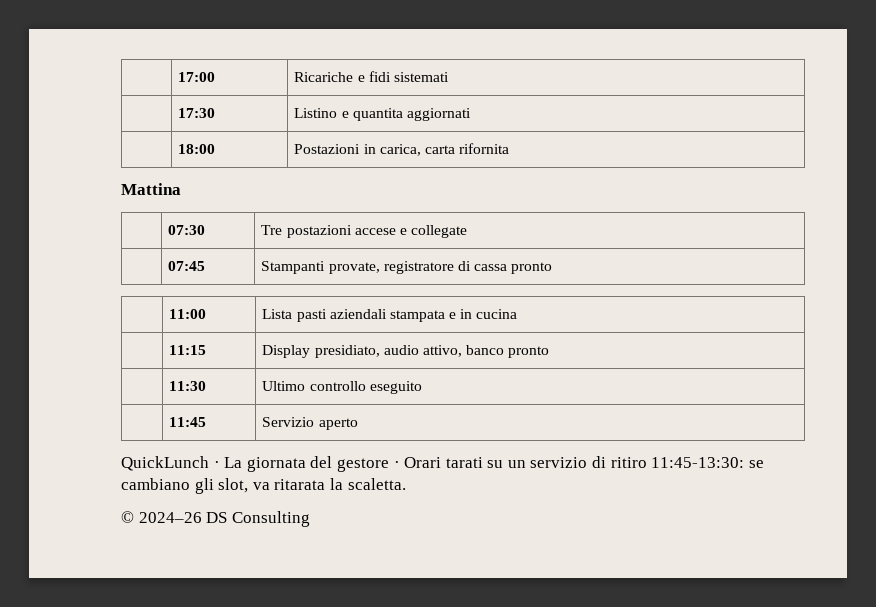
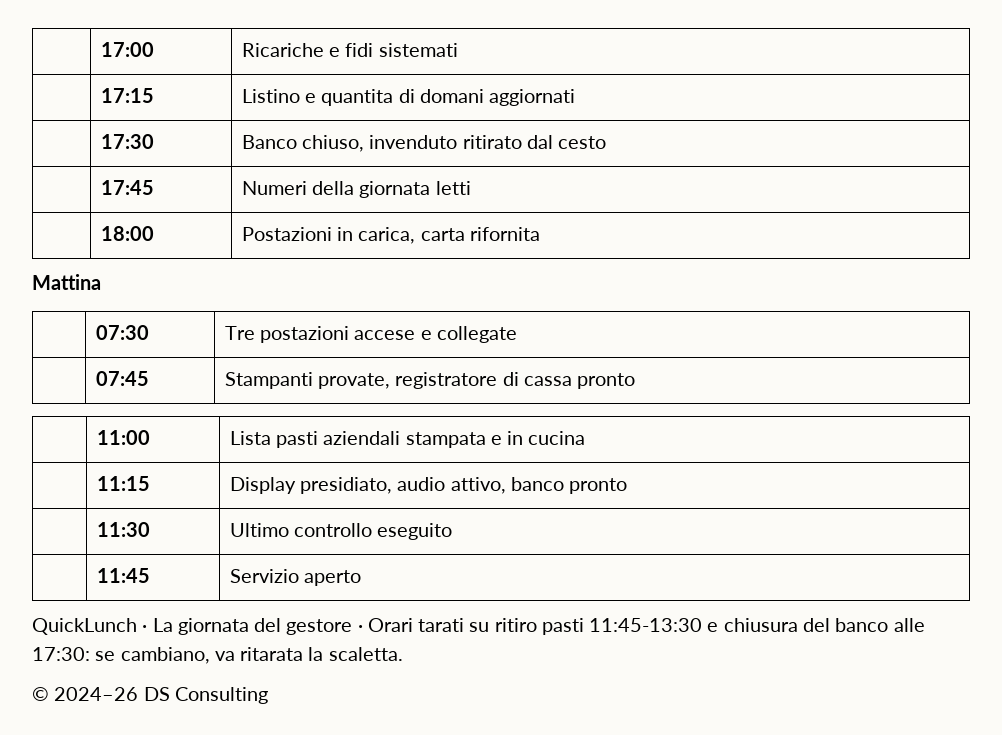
- | 17:30 | Listino e quantita aggiornati
+ | 17:15 | Listino e quantita di domani aggiornati
+ | 17:30 | Banco chiuso, invenduto ritirato dal cesto
+ | 17:45 | Numeri della giornata letti
- QuickLunch · La giornata del gestore · Orari tarati su un servizio di ritiro 11:45-13:30: se cambiano gli slot, va ritarata la scaletta.
+ QuickLunch · La giornata del gestore · Orari tarati su ritiro pasti 11:45-13:30 e chiusura del banco alle 17:30: se cambiano, va ritarata la scaletta.

